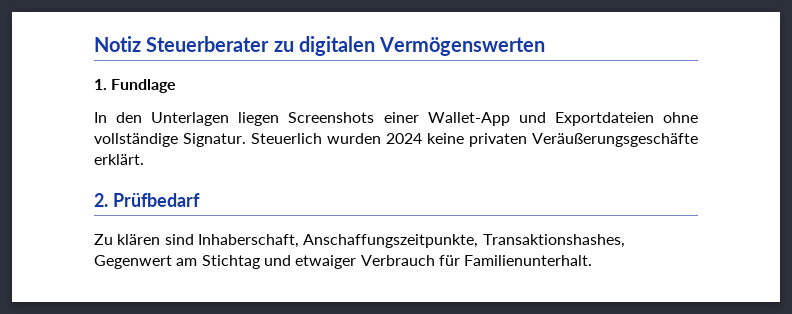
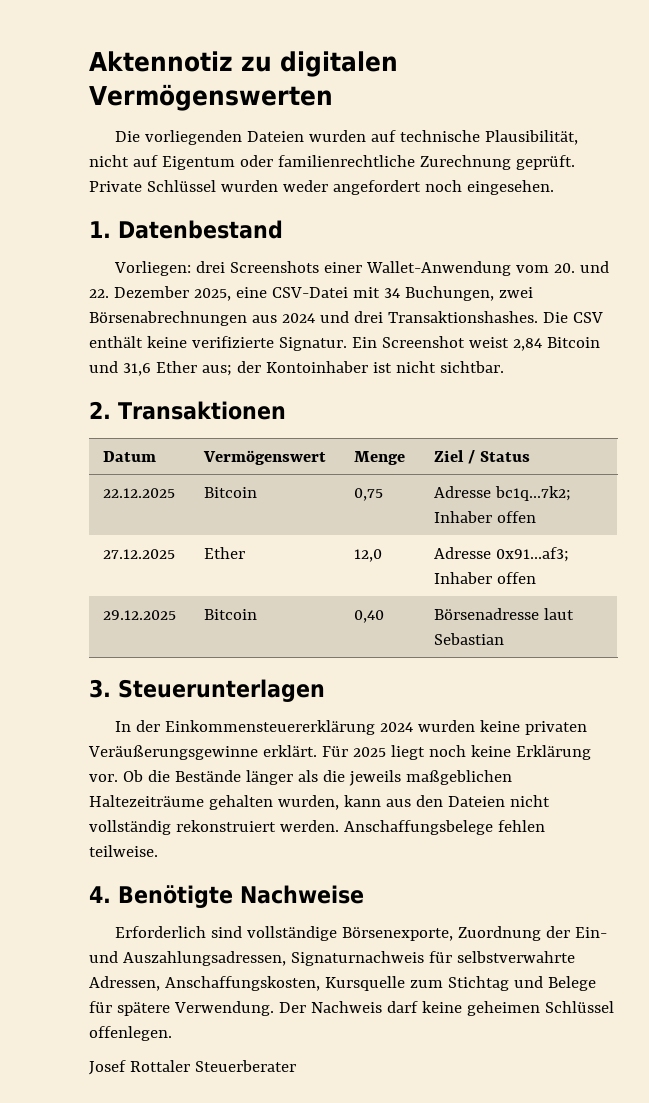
- Notiz Steuerberater zu digitalen Vermögenswerten
+ Aktennotiz zu digitalen Vermögenswerten
- 1. Fundlage
- In den Unterlagen liegen Screenshots einer Wallet-App und Exportdateien ohne vollständige Signatur. Steuerlich wurden 2024 keine privaten Veräußerungsgeschäfte erklärt.
- 2. Prüfbedarf
- Zu klären sind Inhaberschaft, Anschaffungszeitpunkte, Transaktionshashes, Gegenwert am Stichtag und etwaiger Verbrauch für Familienunterhalt.
+ Die vorliegenden Dateien wurden auf technische Plausibilität, nicht auf Eigentum oder familienrechtliche Zurechnung geprüft. Private Schlüssel wurden weder angefordert noch eingesehen.
+ 1. Datenbestand
+ Vorliegen: drei Screenshots einer Wallet-Anwendung vom 20. und 22. Dezember 2025, eine CSV-Datei mit 34 Buchungen, zwei Börsenabrechnungen aus 2024 und drei Transaktionshashes. Die CSV enthält keine verifizierte Signatur. Ein Screenshot weist 2,84 Bitcoin und 31,6 Ether aus; der Kontoinhaber ist nicht sichtbar.
+ 2. Transaktionen
+ Datum | Vermögenswert | Menge | Ziel / Status
+ 22.12.2025 | Bitcoin | 0,75 | Adresse bc1q...7k2; Inhaber offen
+ 27.12.2025 | Ether | 12,0 | Adresse 0x91...af3; Inhaber offen
+ 29.12.2025 | Bitcoin | 0,40 | Börsenadresse laut Sebastian
+ 3. Steuerunterlagen
+ In der Einkommensteuererklärung 2024 wurden keine privaten Veräußerungsgewinne erklärt. Für 2025 liegt noch keine Erklärung vor. Ob die Bestände länger als die jeweils maßgeblichen Haltezeiträume gehalten wurden, kann aus den Dateien nicht vollständig rekonstruiert werden. Anschaffungsbelege fehlen teilweise.
+ 4. Benötigte Nachweise
+ Erforderlich sind vollständige Börsenexporte, Zuordnung der Ein- und Auszahlungsadressen, Signaturnachweis für selbstverwahrte Adressen, Anschaffungskosten, Kursquelle zum Stichtag und Belege für spätere Verwendung. Der Nachweis darf keine geheimen Schlüssel offenlegen.
+ Josef Rottaler Steuerberater

